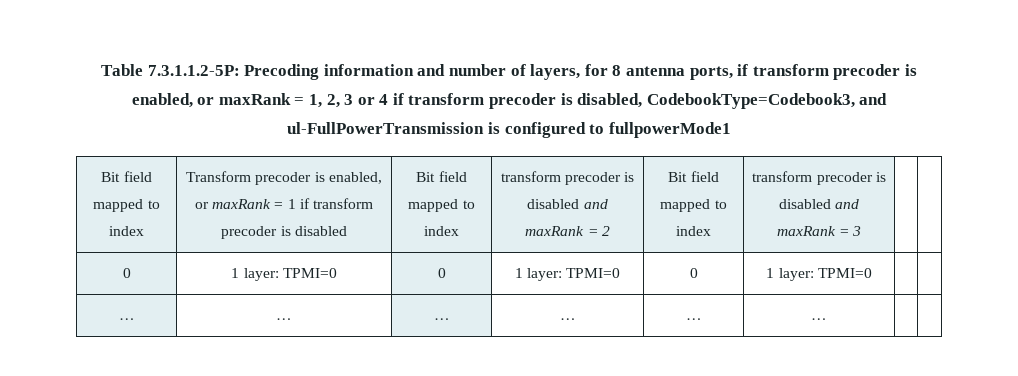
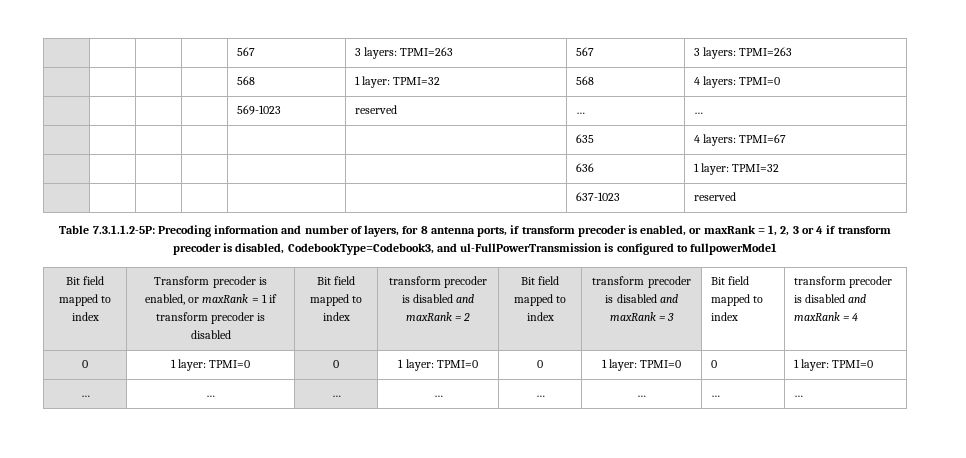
+ | | | | 567 | 3 layers: TPMI=263 | 567 | 3 layers: TPMI=263
+ | | | | 568 | 1 layer: TPMI=32 | 568 | 4 layers: TPMI=0
+ | | | | 569-1023 | reserved | … | …
+ | | | | | | 635 | 4 layers: TPMI=67
+ | | | | | | 636 | 1 layer: TPMI=32
+ | | | | | | 637-1023 | reserved
+ Bit field mapped to index | transform precoder is disabled and maxRank = 4
- 0 | 1 layer: TPMI=0 | 0 | 1 layer: TPMI=0 | 0 | 1 layer: TPMI=0 | |
- … | … | … | … | … | … | |
+ 0 | 1 layer: TPMI=0 | 0 | 1 layer: TPMI=0 | 0 | 1 layer: TPMI=0 | 0 | 1 layer: TPMI=0
+ … | … | … | … | … | … | … | …

